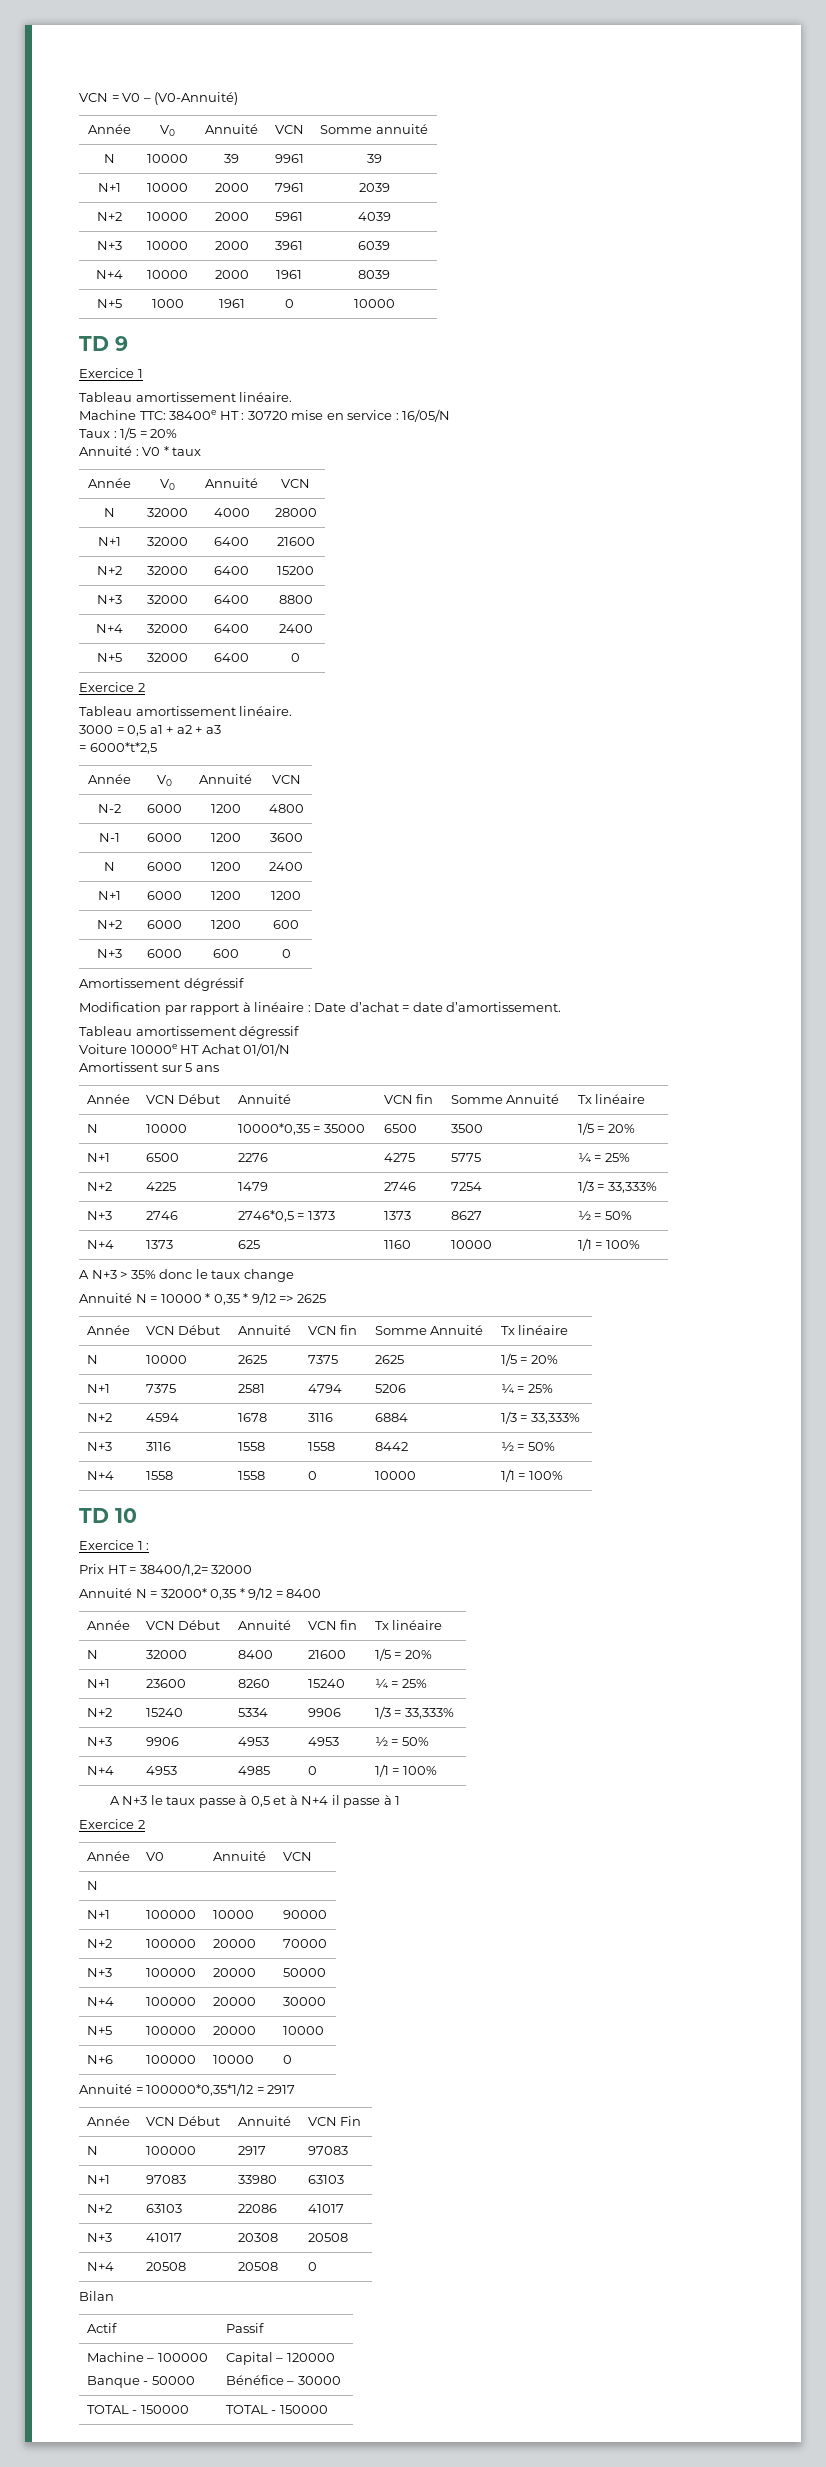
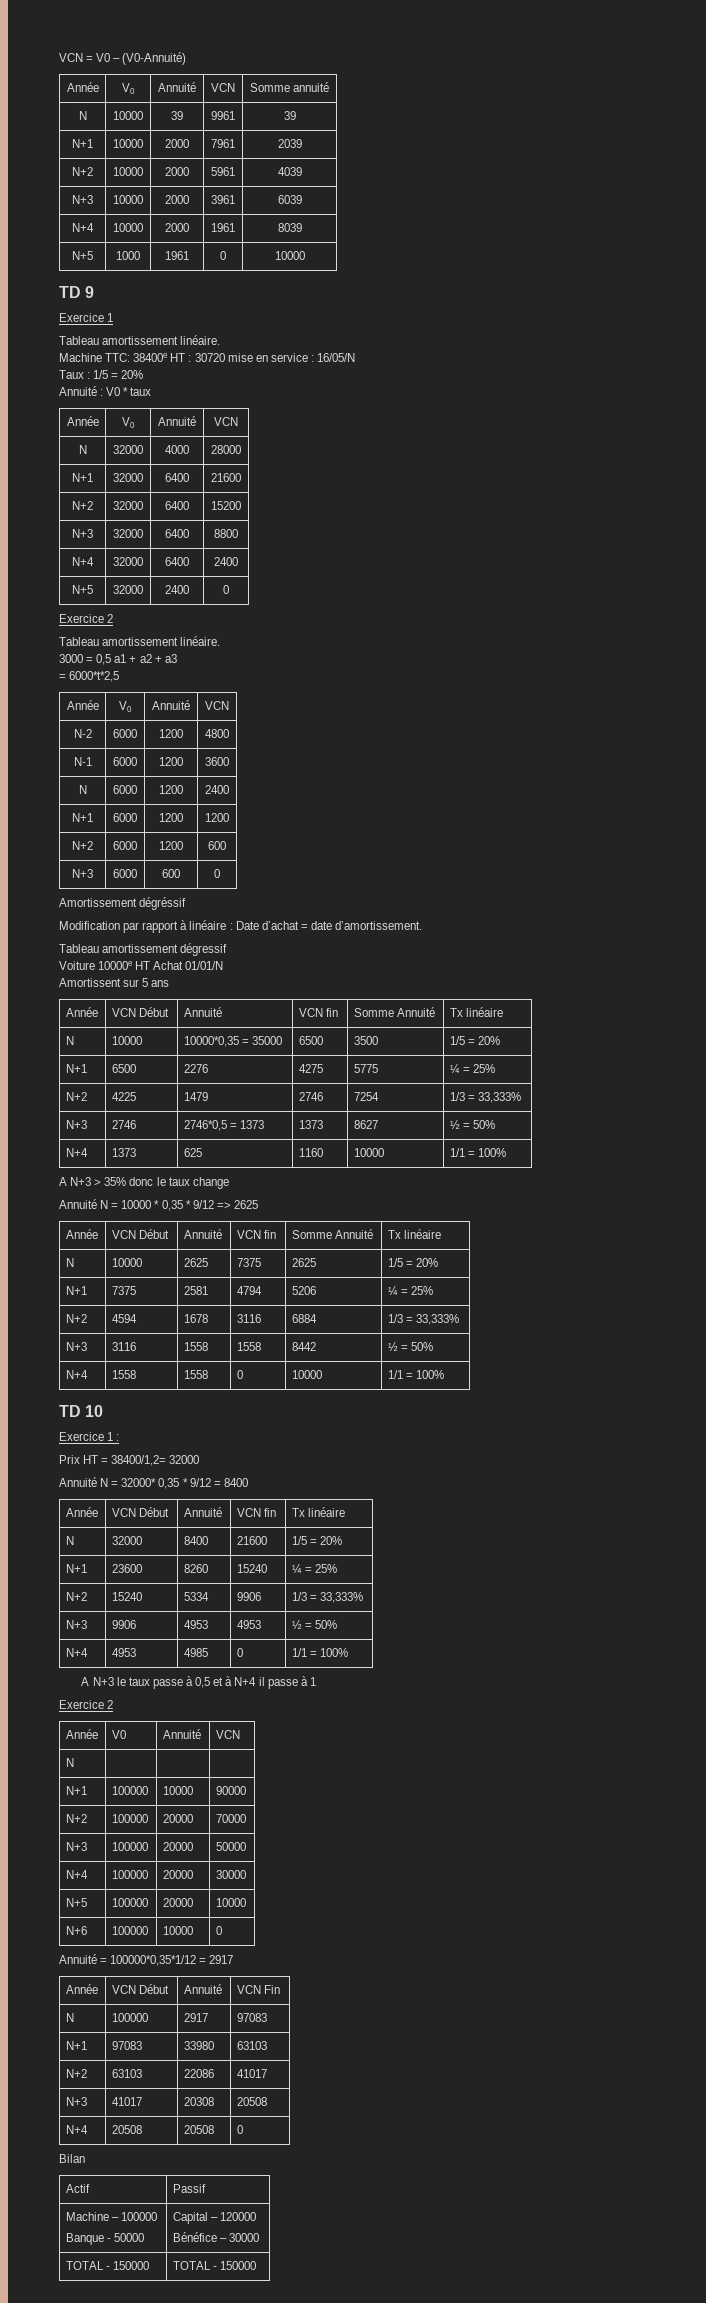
- N+5 | 32000 | 6400 | 0
+ N+5 | 32000 | 2400 | 0

